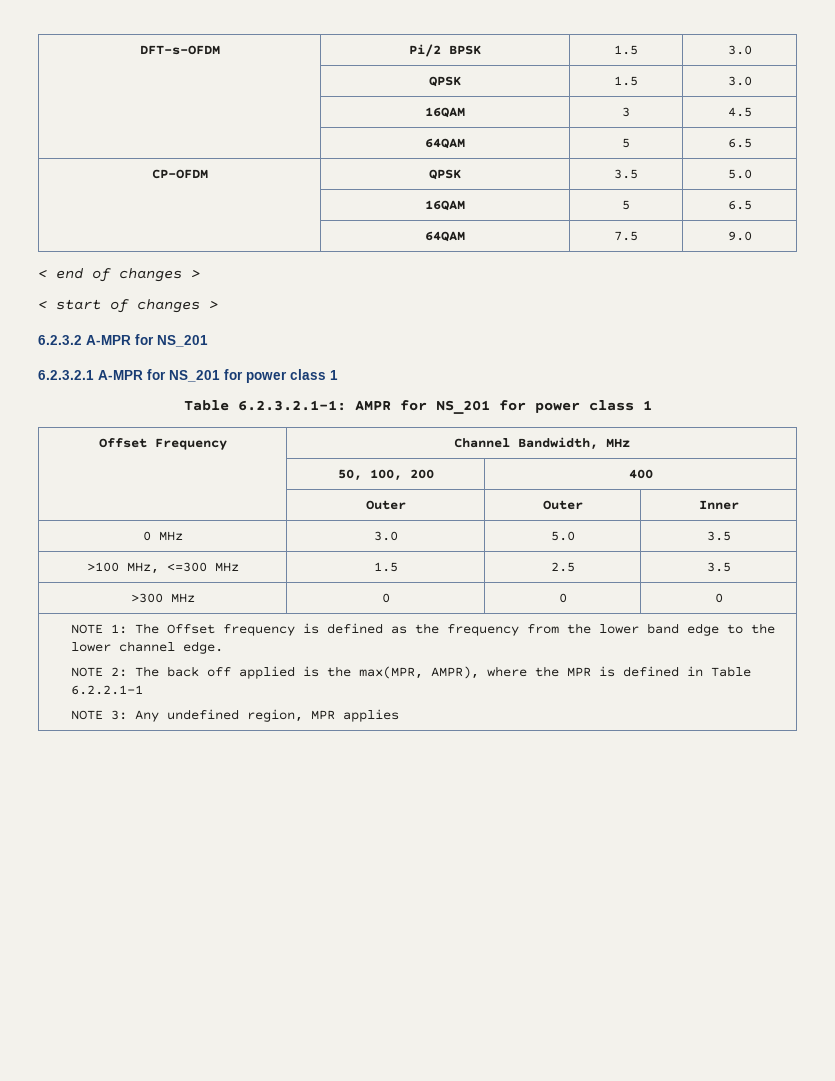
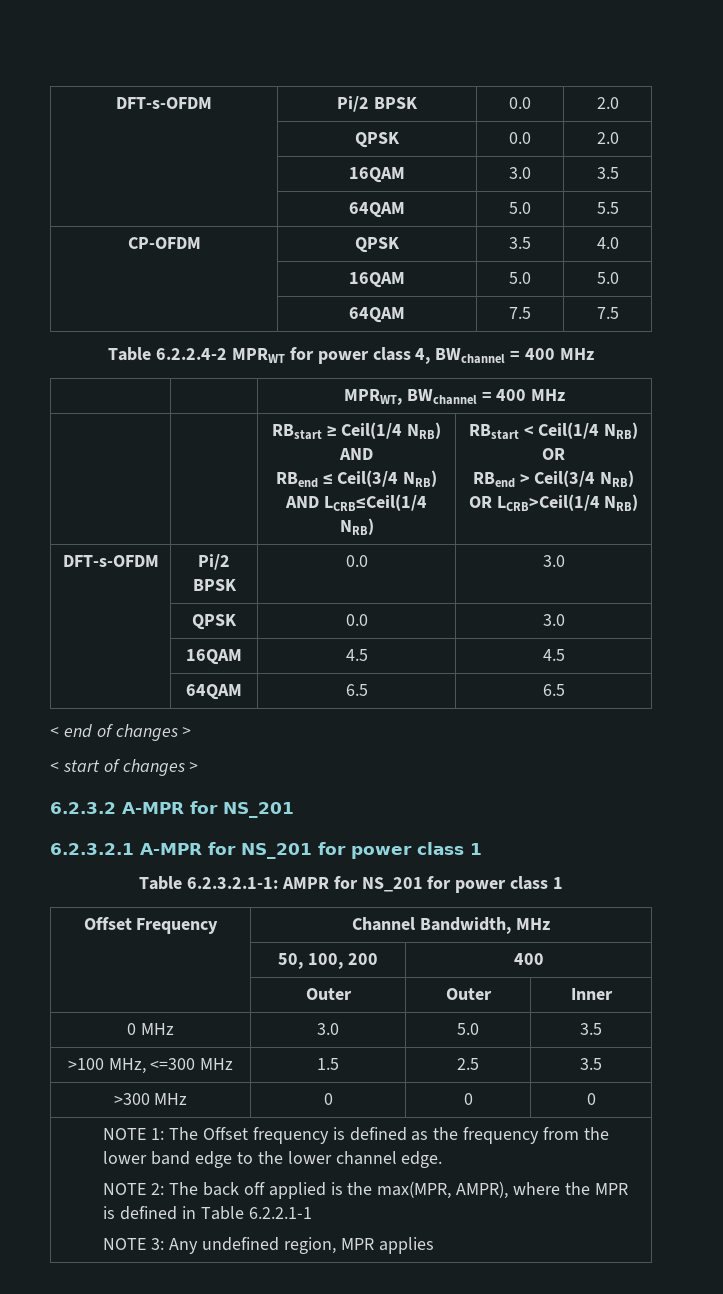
- DFT-s-OFDM | Pi/2 BPSK | 1.5 | 3.0
- | QPSK | 1.5 | 3.0
- | 16QAM | 3 | 4.5
- | 64QAM | 5 | 6.5
+ DFT-s-OFDM | Pi/2 BPSK | 0.0 | 2.0
+ | QPSK | 0.0 | 2.0
+ | 16QAM | 3.0 | 3.5
+ | 64QAM | 5.0 | 5.5
- CP-OFDM | QPSK | 3.5 | 5.0
- | 16QAM | 5 | 6.5
+ CP-OFDM | QPSK | 3.5 | 4.0
+ | 16QAM | 5.0 | 5.0
- | 64QAM | 7.5 | 9.0
+ | 64QAM | 7.5 | 7.5
+ Table 6.2.2.4-2 MPRWT for power class 4, BWchannel = 400 MHz
+ | | MPRWT, BWchannel = 400 MHz
+ | | RBstart ≥ Ceil(1/4 NRB) AND
+ RBend ≤ Ceil(3/4 NRB) AND LCRB≤Ceil(1/4 NRB) | RBstart < Ceil(1/4 NRB) OR
+ RBend > Ceil(3/4 NRB) OR LCRB>Ceil(1/4 NRB)
+ DFT-s-OFDM | Pi/2 BPSK | 0.0 | 3.0
+ | QPSK | 0.0 | 3.0
+ | 16QAM | 4.5 | 4.5
+ | 64QAM | 6.5 | 6.5

